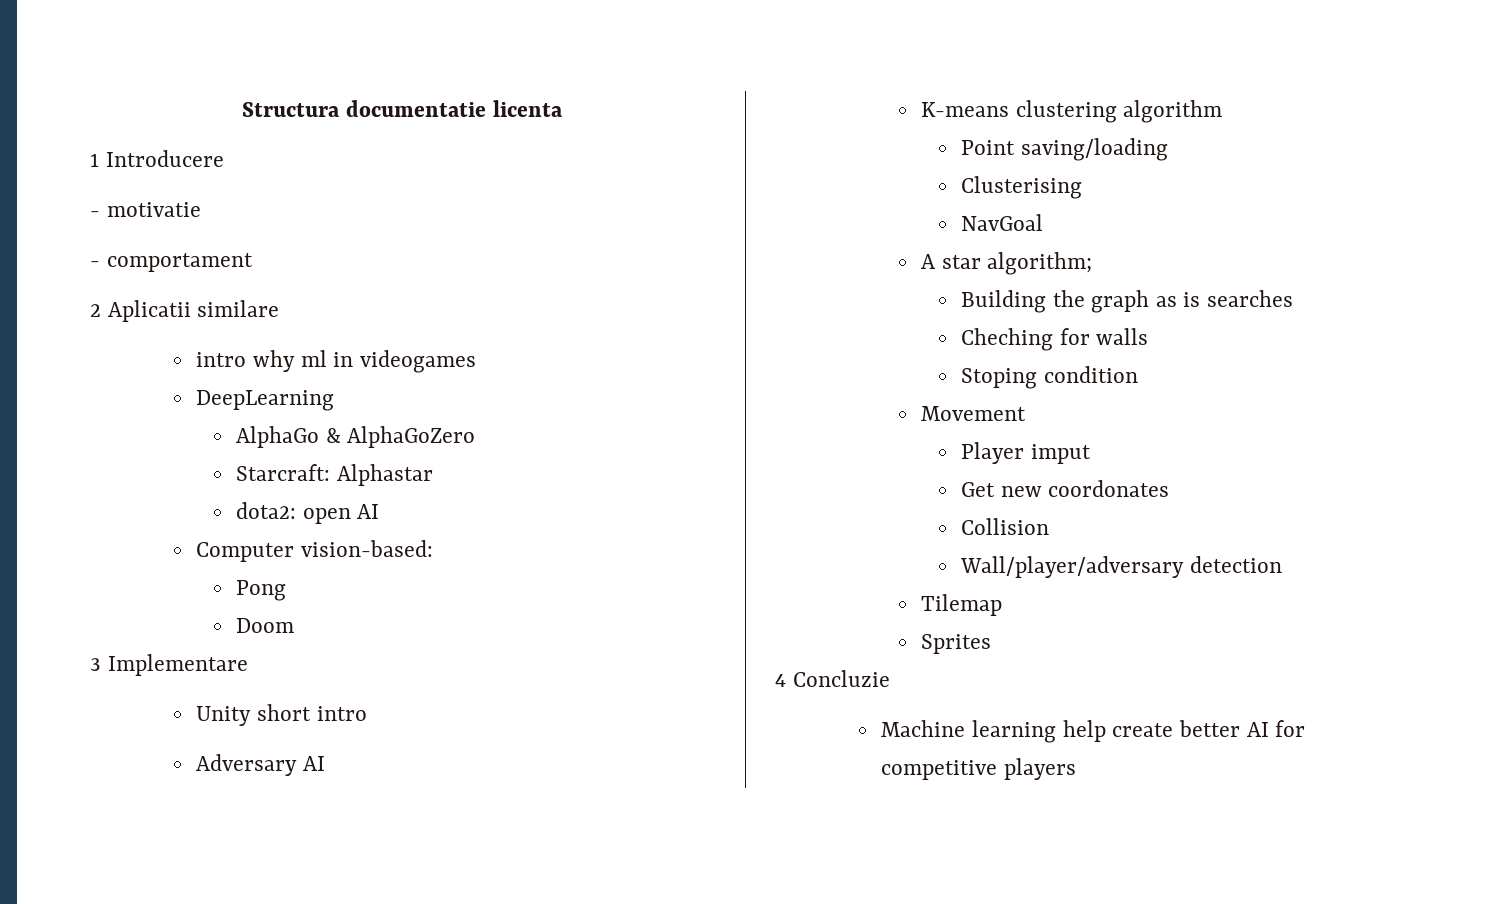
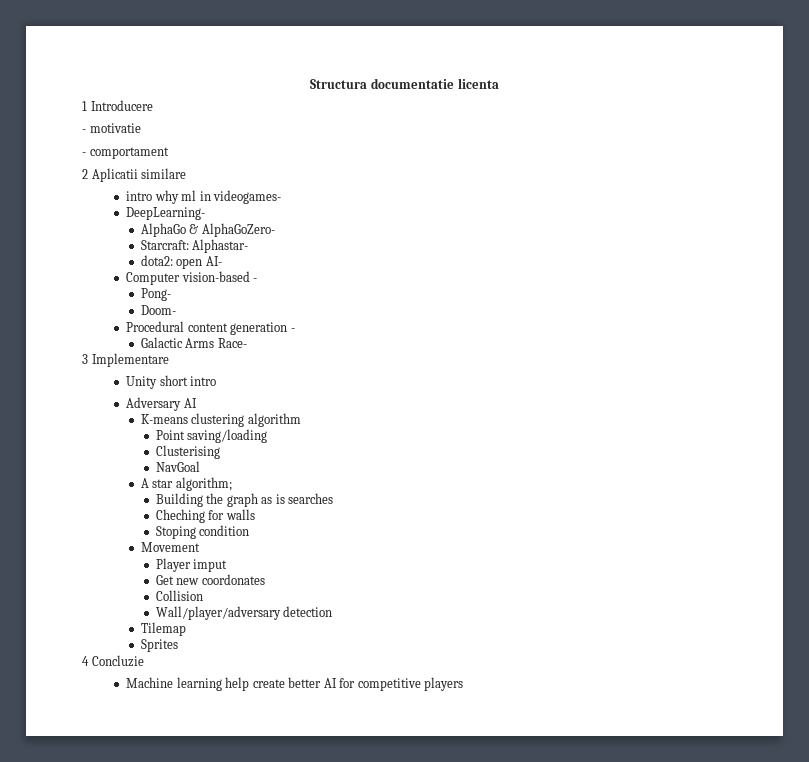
- intro why ml in videogames
- DeepLearning
+ intro why ml in videogames-
+ DeepLearning-
- AlphaGo & AlphaGoZero
+ AlphaGo & AlphaGoZero-
- Starcraft: Alphastar
+ Starcraft: Alphastar-
- dota2: open AI
+ dota2: open AI-
- Computer vision-based:
- Pong
- Doom
+ Computer vision-based -
+ Pong-
+ Doom-
+ Procedural content generation -
+ Galactic Arms Race-

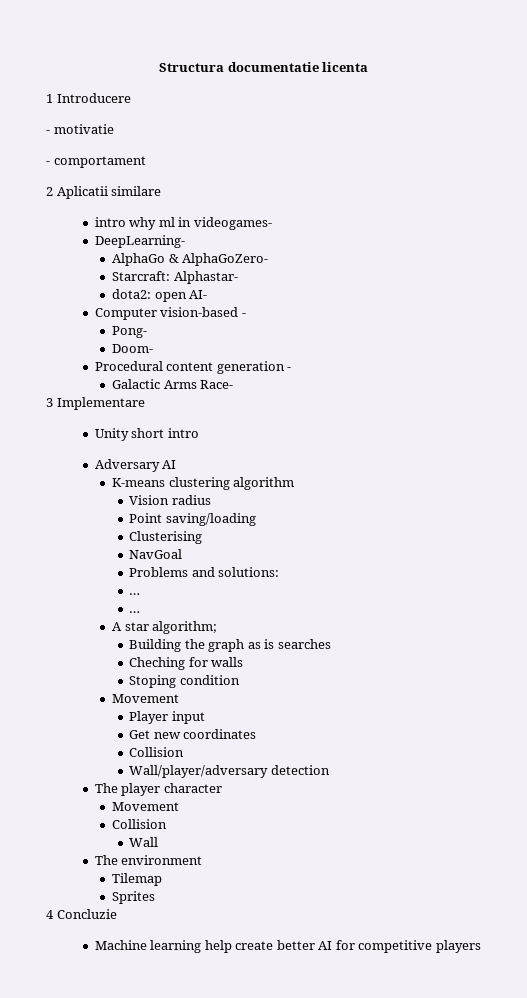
+ Vision radius
+ Problems and solutions:
+ …
+ …
- Player imput
+ Player input
- Get new coordonates
+ Get new coordinates
+ The player character
+ Movement
+ Collision
+ Wall
+ The environment

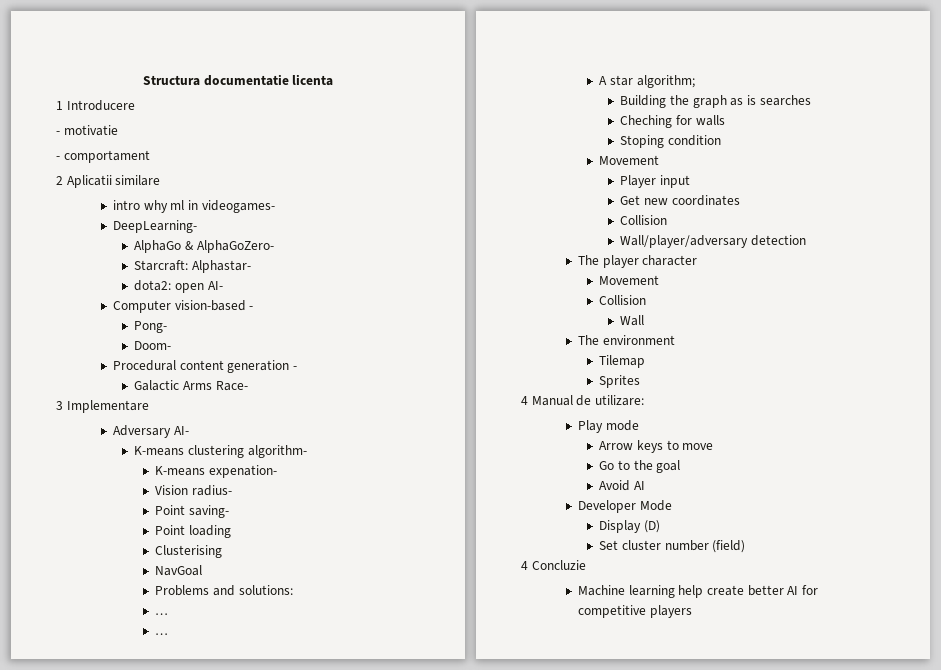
- Unity short intro
- Adversary AI
+ Adversary AI-
- K-means clustering algorithm
+ K-means clustering algorithm-
+ K-means expenation-
- Vision radius
- Point saving/loading
+ Vision radius-
+ Point saving-
+ Point loading
+ 4 Manual de utilizare:
+ Play mode
+ Arrow keys to move
+ Go to the goal
+ Avoid AI
+ Developer Mode
+ Display (D)
+ Set cluster number (field)

